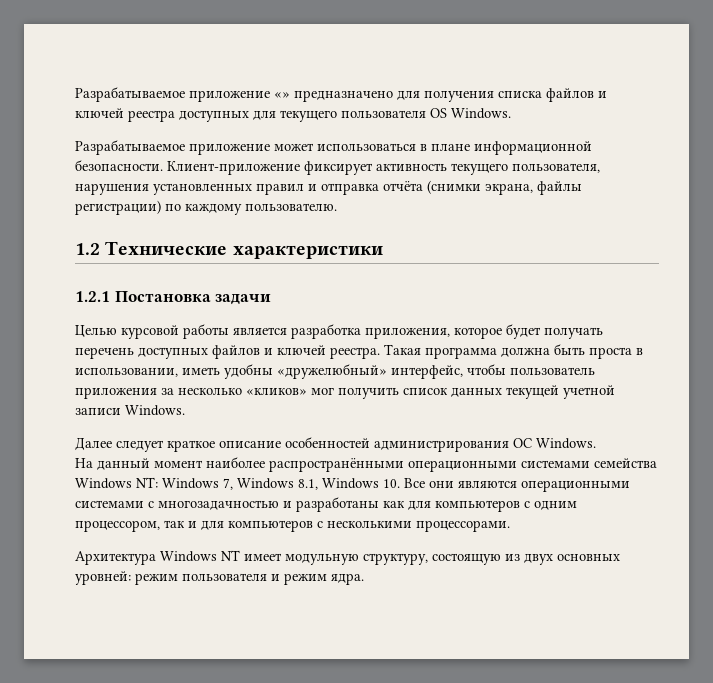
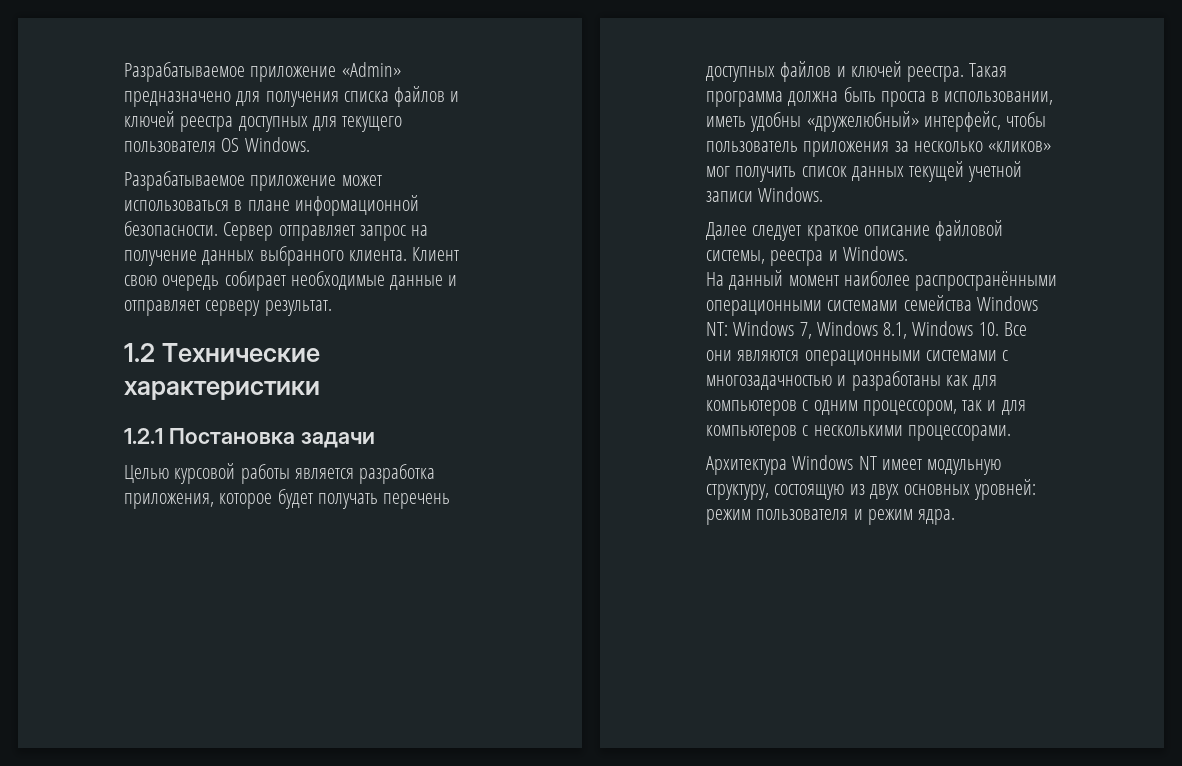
- Разрабатываемое приложение «» предназначено для получения списка файлов и ключей реестра доступных для текущего пользователя OS Windows.
+ Разрабатываемое приложение «Admin» предназначено для получения списка файлов и ключей реестра доступных для текущего пользователя OS Windows.
- Клиент-приложение фиксирует активность текущего пользователя, нарушения установленных правил и отправка отчёта (снимки экрана, файлы регистрации) по каждому пользователю.
+ Сервер отправляет запрос на получение данных выбранного клиента. Клиент свою очередь собирает необходимые данные и отправляет серверу результат.
- Далее следует краткое описание особенностей администрирования ОС Windows.
+ Далее следует краткое описание файловой системы, реестра и Windows.

